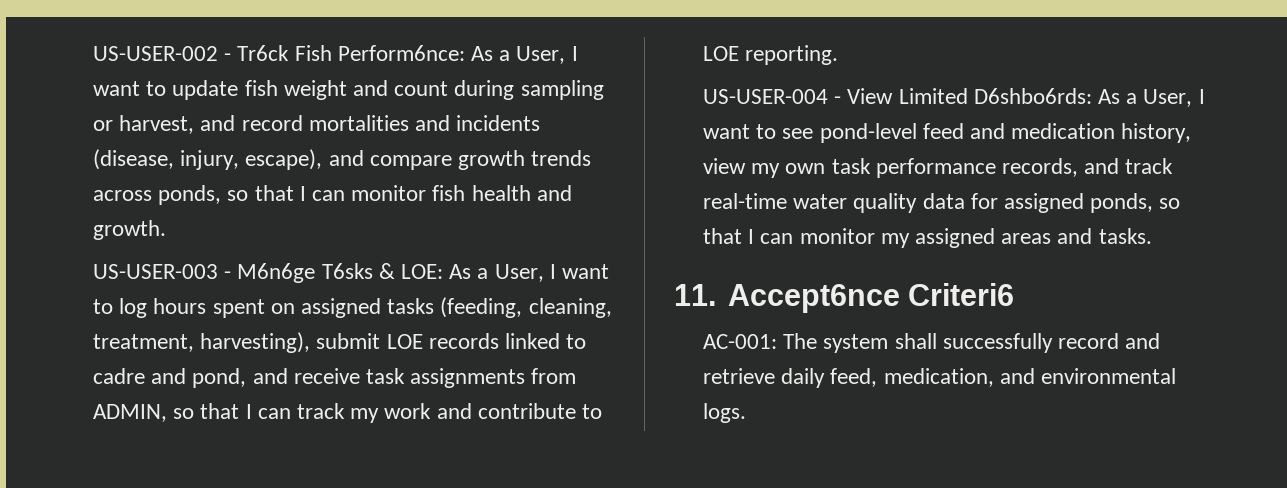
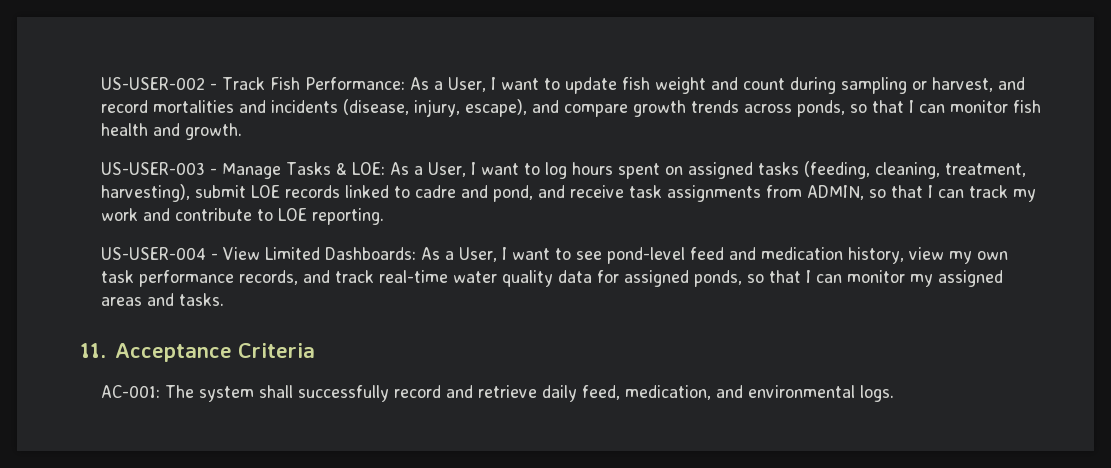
- US-USER-002 - Tr6ck Fish Perform6nce: As a User, I want to update fish weight and count during sampling or harvest, and record mortalities and incidents (disease, injury, escape), and compare growth trends across ponds, so that I can monitor fish health and growth.
+ US-USER-002 - Track Fish Performance: As a User, I want to update fish weight and count during sampling or harvest, and record mortalities and incidents (disease, injury, escape), and compare growth trends across ponds, so that I can monitor fish health and growth.
- US-USER-003 - M6n6ge T6sks & LOE: As a User, I want to log hours spent on assigned tasks (feeding, cleaning, treatment, harvesting), submit LOE records linked to cadre and pond, and receive task assignments from ADMIN, so that I can track my work and contribute to LOE reporting.
+ US-USER-003 - Manage Tasks & LOE: As a User, I want to log hours spent on assigned tasks (feeding, cleaning, treatment, harvesting), submit LOE records linked to cadre and pond, and receive task assignments from ADMIN, so that I can track my work and contribute to LOE reporting.
- US-USER-004 - View Limited D6shbo6rds: As a User, I want to see pond-level feed and medication history, view my own task performance records, and track real-time water quality data for assigned ponds, so that I can monitor my assigned areas and tasks.
+ US-USER-004 - View Limited Dashboards: As a User, I want to see pond-level feed and medication history, view my own task performance records, and track real-time water quality data for assigned ponds, so that I can monitor my assigned areas and tasks.
- 11. Accept6nce Criteri6
+ 11. Acceptance Criteria

